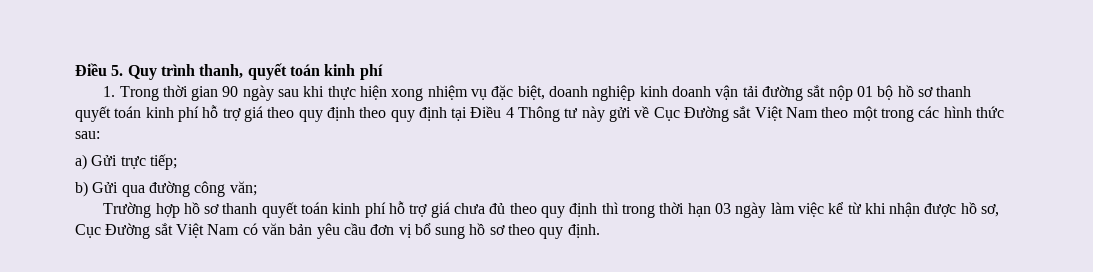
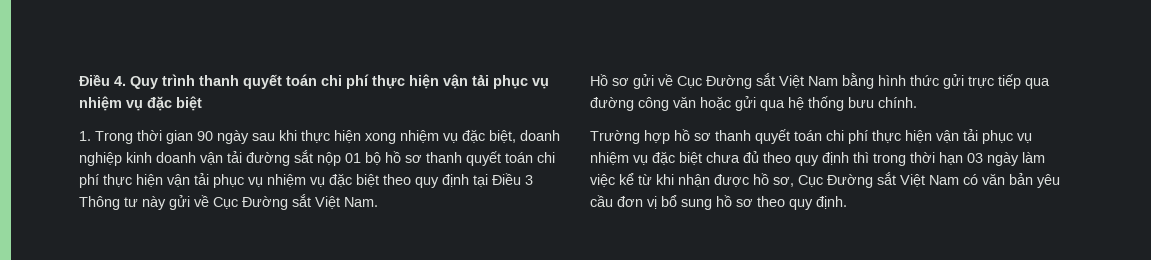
- Điều 5. Quy trình thanh, quyết toán kinh phí
+ Điều 4. Quy trình thanh quyết toán chi phí thực hiện vận tải phục vụ nhiệm vụ đặc biệt
- 1. Trong thời gian 90 ngày sau khi thực hiện xong nhiệm vụ đặc biệt, doanh nghiệp kinh doanh vận tải đường sắt nộp 01 bộ hồ sơ thanh quyết toán kinh phí hỗ trợ giá theo quy định theo quy định tại Điều 4 Thông tư này gửi về Cục Đường sắt Việt Nam theo một trong các hình thức sau:
- a) Gửi trực tiếp;
- b) Gửi qua đường công văn;
+ 1. Trong thời gian 90 ngày sau khi thực hiện xong nhiệm vụ đặc biệt, doanh nghiệp kinh doanh vận tải đường sắt nộp 01 bộ hồ sơ thanh quyết toán chi phí thực hiện vận tải phục vụ nhiệm vụ đặc biệt theo quy định tại Điều 3 Thông tư này gửi về Cục Đường sắt Việt Nam.
+ Hồ sơ gửi về Cục Đường sắt Việt Nam bằng hình thức gửi trực tiếp qua đường công văn hoặc gửi qua hệ thống bưu chính.
- Trường hợp hồ sơ thanh quyết toán kinh phí hỗ trợ giá chưa đủ theo quy định thì trong thời hạn 03 ngày làm việc kể từ khi nhận được hồ sơ, Cục Đường sắt Việt Nam có văn bản yêu cầu đơn vị bổ sung hồ sơ theo quy định.
+ Trường hợp hồ sơ thanh quyết toán chi phí thực hiện vận tải phục vụ nhiệm vụ đặc biệt chưa đủ theo quy định thì trong thời hạn 03 ngày làm việc kể từ khi nhận được hồ sơ, Cục Đường sắt Việt Nam có văn bản yêu cầu đơn vị bổ sung hồ sơ theo quy định.

